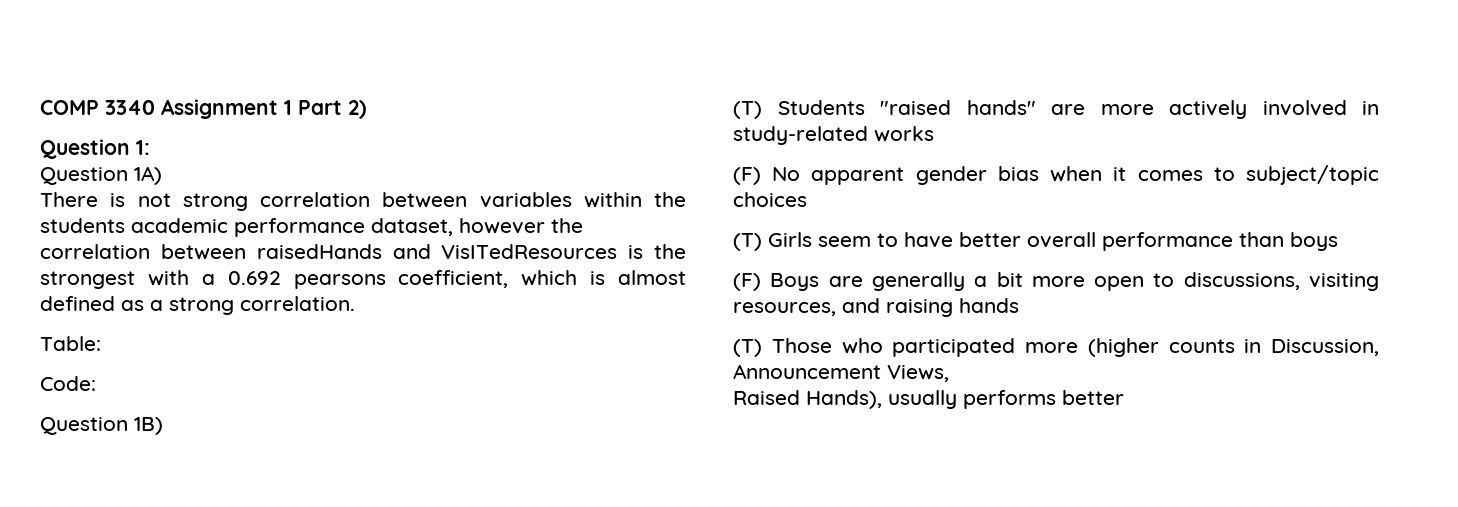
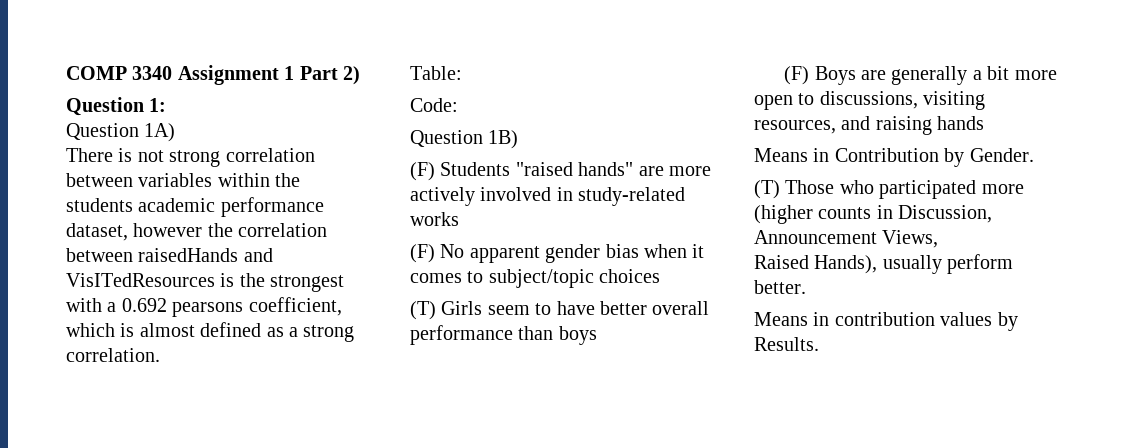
- (T) Students "raised hands" are more actively involved in study-related works
+ (F) Students "raised hands" are more actively involved in study-related works
+ Means in Contribution by Gender.
- Raised Hands), usually performs better
+ Raised Hands), usually perform better.
+ Means in contribution values by Results.

